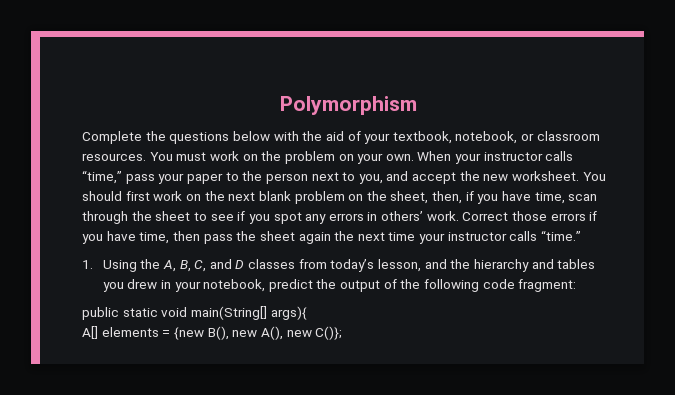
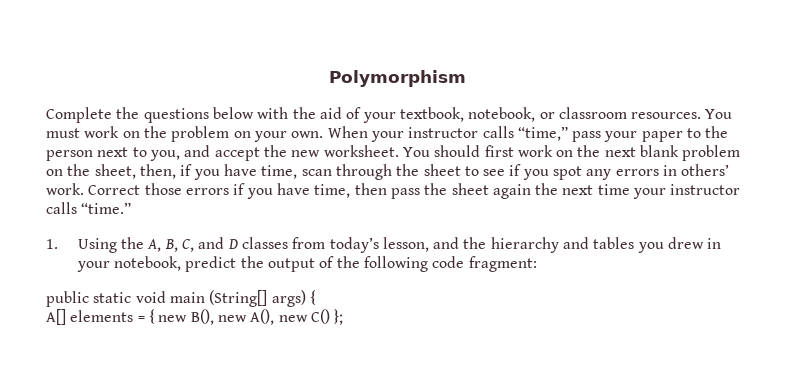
- public static void main(String[] args){
+ public static void main (String[] args) {
- A[] elements = {new B(), new A(), new C()};
+ A[] elements = { new B(), new A(), new C() };

